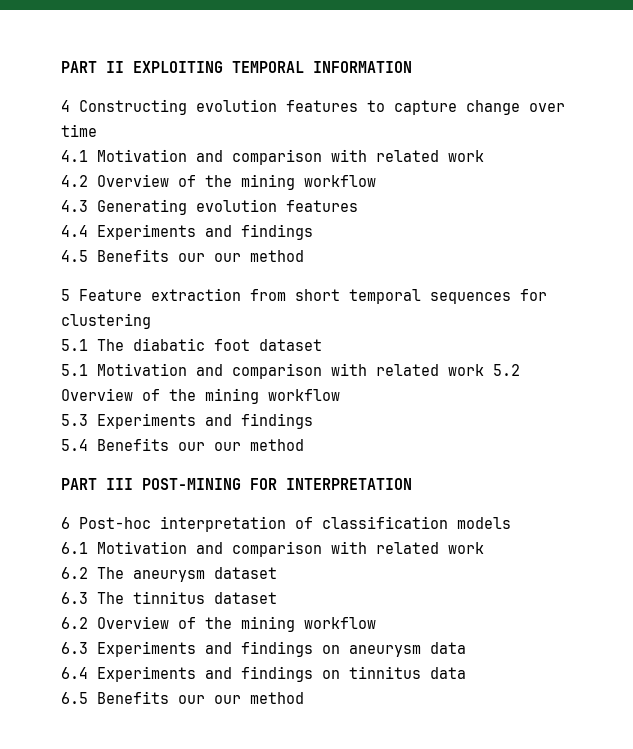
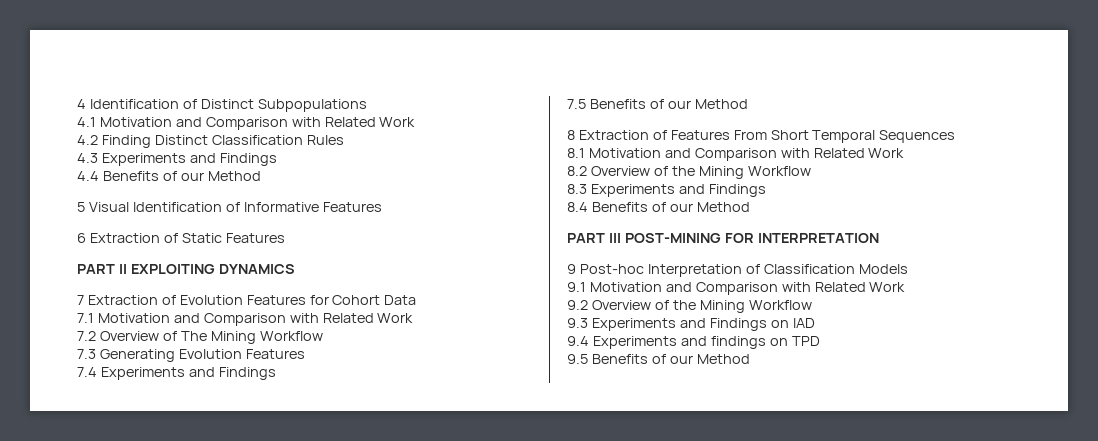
- PART II EXPLOITING TEMPORAL INFORMATION
- 4 Constructing evolution features to capture change over time
- 4.1 Motivation and comparison with related work
- 4.2 Overview of the mining workflow
- 4.3 Generating evolution features
- 4.4 Experiments and findings
- 4.5 Benefits our our method
- 5 Feature extraction from short temporal sequences for clustering
- 5.1 The diabatic foot dataset
- 5.1 Motivation and comparison with related work 5.2 Overview of the mining workflow
- 5.3 Experiments and findings
- 5.4 Benefits our our method
+ 4 Identification of Distinct Subpopulations
+ 4.1 Motivation and Comparison with Related Work
+ 4.2 Finding Distinct Classification Rules
+ 4.3 Experiments and Findings
+ 4.4 Benefits of our Method
+ 5 Visual Identification of Informative Features
+ 6 Extraction of Static Features
+ PART II EXPLOITING DYNAMICS
+ 7 Extraction of Evolution Features for Cohort Data
+ 7.1 Motivation and Comparison with Related Work
+ 7.2 Overview of The Mining Workflow
+ 7.3 Generating Evolution Features
+ 7.4 Experiments and Findings
+ 7.5 Benefits of our Method
+ 8 Extraction of Features From Short Temporal Sequences
+ 8.1 Motivation and Comparison with Related Work
+ 8.2 Overview of the Mining Workflow
+ 8.3 Experiments and Findings
+ 8.4 Benefits of our Method
- 6 Post-hoc interpretation of classification models
- 6.1 Motivation and comparison with related work
- 6.2 The aneurysm dataset
- 6.3 The tinnitus dataset
- 6.2 Overview of the mining workflow
- 6.3 Experiments and findings on aneurysm data
- 6.4 Experiments and findings on tinnitus data
- 6.5 Benefits our our method
+ 9 Post-hoc Interpretation of Classification Models
+ 9.1 Motivation and Comparison with Related Work
+ 9.2 Overview of the Mining Workflow
+ 9.3 Experiments and Findings on IAD
+ 9.4 Experiments and findings on TPD
+ 9.5 Benefits of our Method

